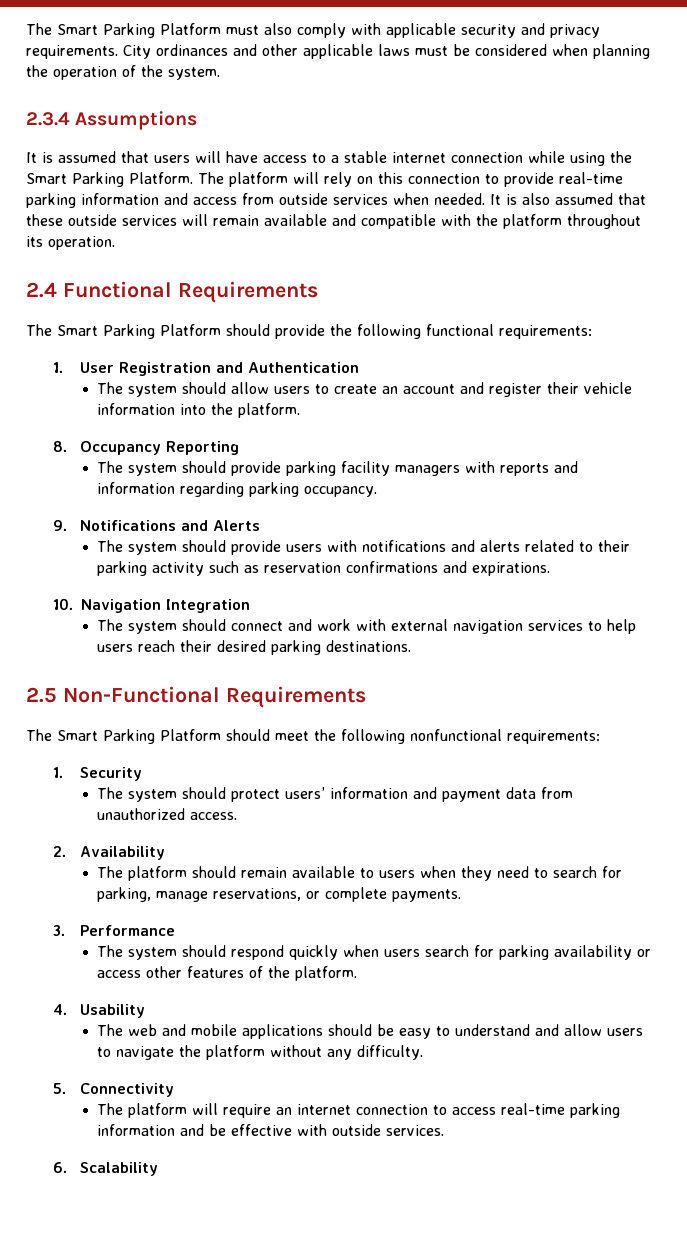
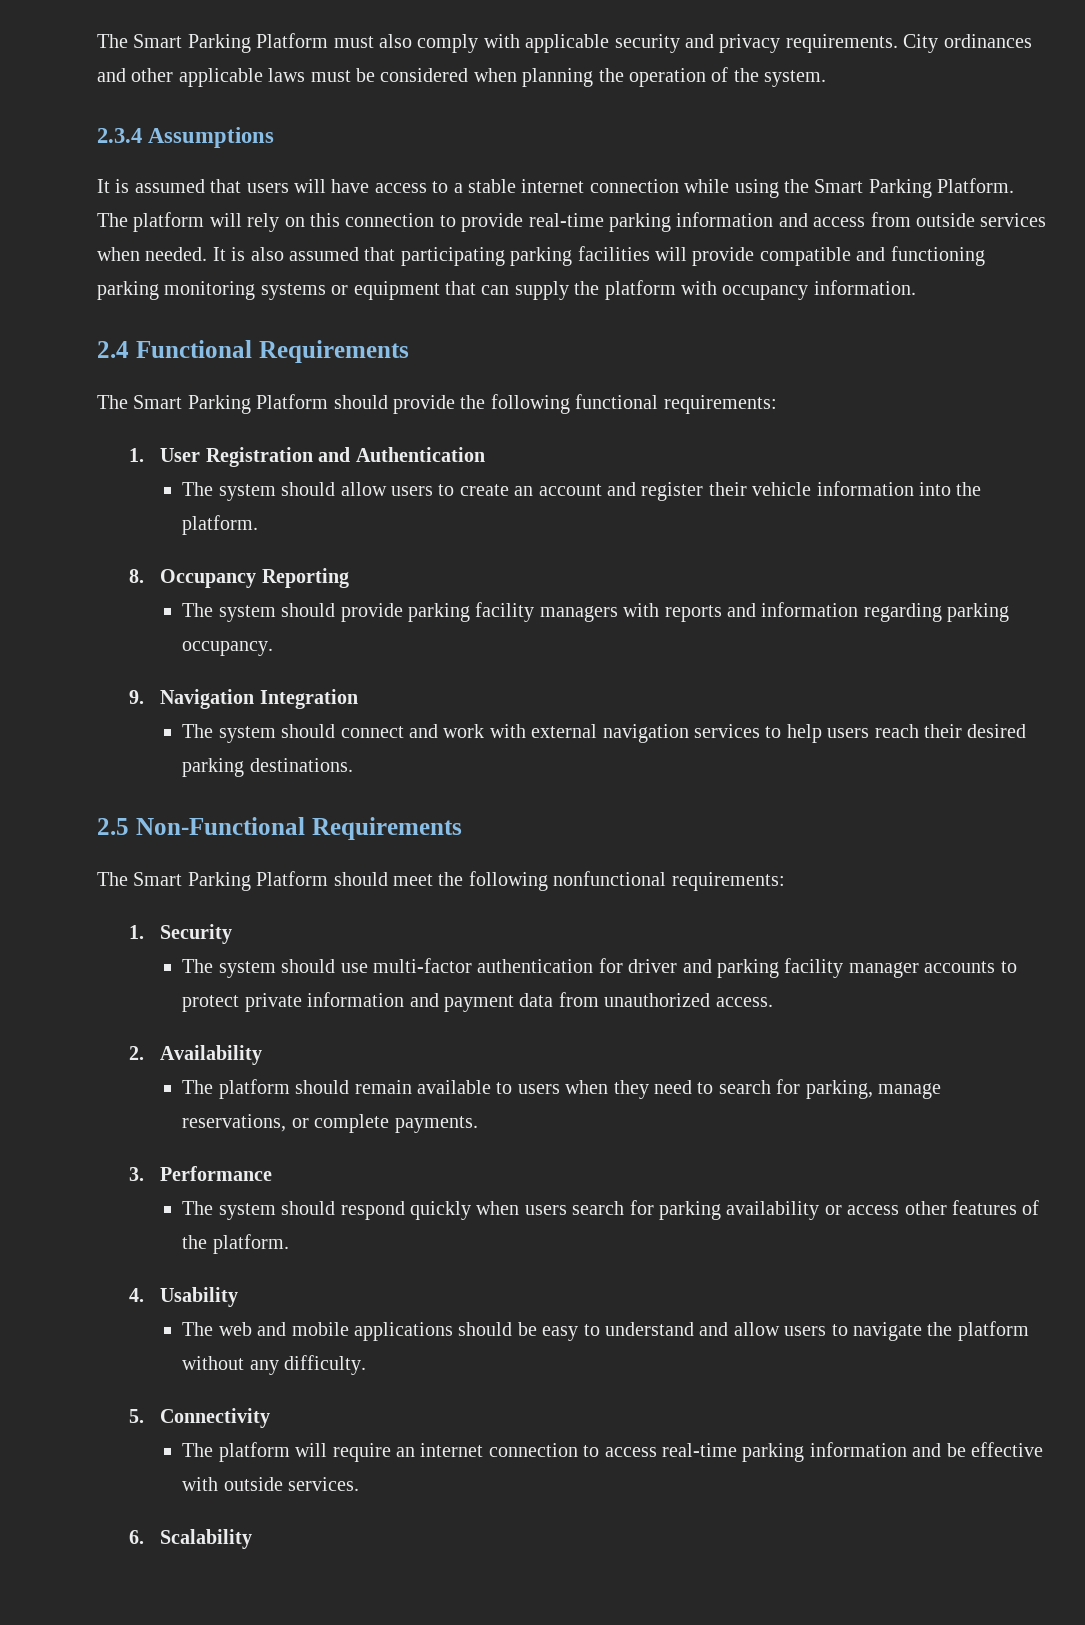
- It is also assumed that these outside services will remain available and compatible with the platform throughout its operation.
+ It is also assumed that participating parking facilities will provide compatible and functioning parking monitoring systems or equipment that can supply the platform with occupancy information.
- 9. Notifications and Alerts
- The system should provide users with notifications and alerts related to their parking activity such as reservation confirmations and expirations.
- 10. Navigation Integration
+ 9. Navigation Integration
- The system should protect users’ information and payment data from unauthorized access.
+ The system should use multi-factor authentication for driver and parking facility manager accounts to protect private information and payment data from unauthorized access.

